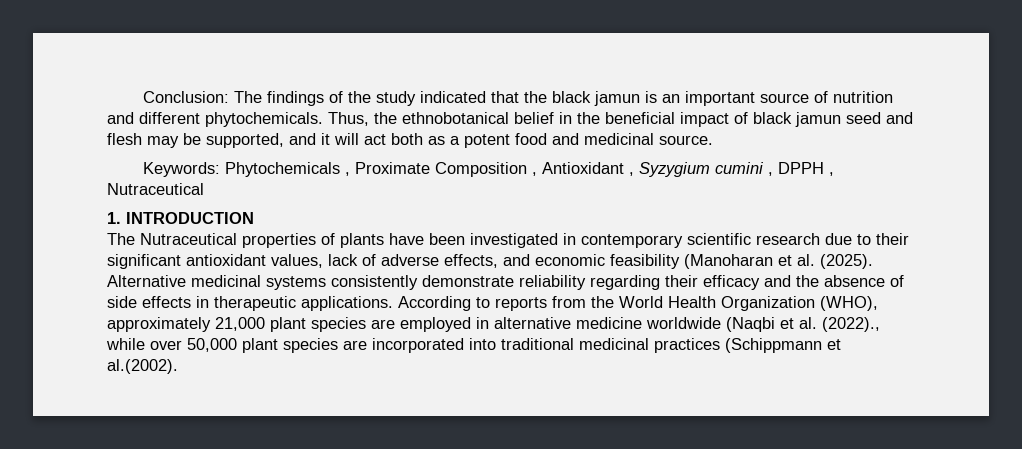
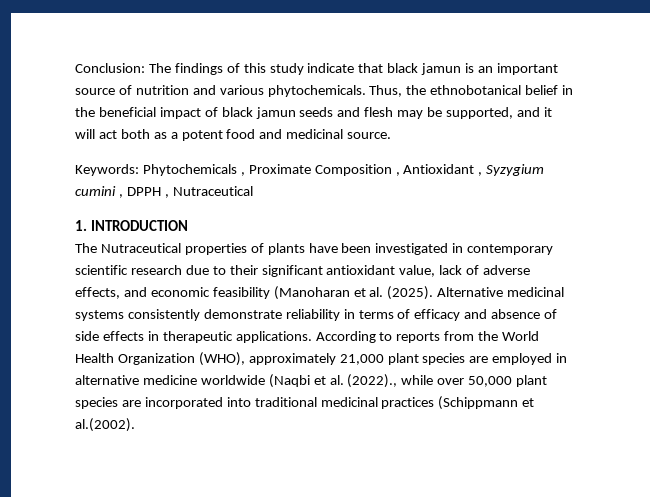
- Conclusion: The findings of the study indicated that the black jamun is an important source of nutrition and different phytochemicals.
+ Conclusion: The findings of this study indicate that black jamun is an important source of nutrition and various phytochemicals.
- Thus, the ethnobotanical belief in the beneficial impact of black jamun seed and flesh may be supported, and it will act both as a potent food and medicinal source.
+ Thus, the ethnobotanical belief in the beneficial impact of black jamun seeds and flesh may be supported, and it will act both as a potent food and medicinal source.
- The Nutraceutical properties of plants have been investigated in contemporary scientific research due to their significant antioxidant values, lack of adverse effects, and economic feasibility (Manoharan et al. (2025).
+ The Nutraceutical properties of plants have been investigated in contemporary scientific research due to their significant antioxidant value, lack of adverse effects, and economic feasibility (Manoharan et al. (2025).
- Alternative medicinal systems consistently demonstrate reliability regarding their efficacy and the absence of side effects in therapeutic applications.
+ Alternative medicinal systems consistently demonstrate reliability in terms of efficacy and absence of side effects in therapeutic applications.

